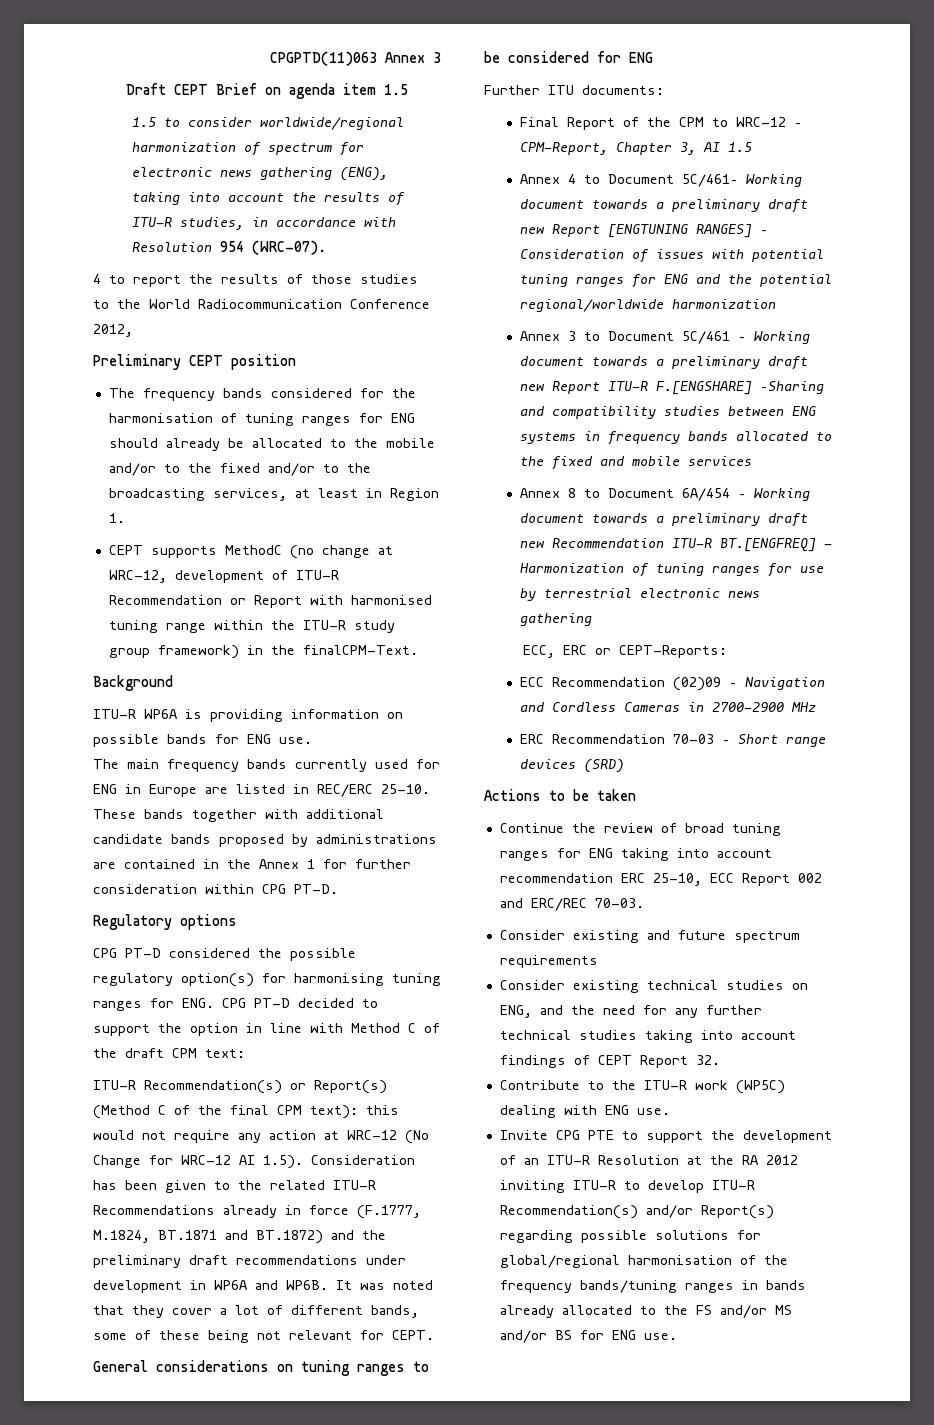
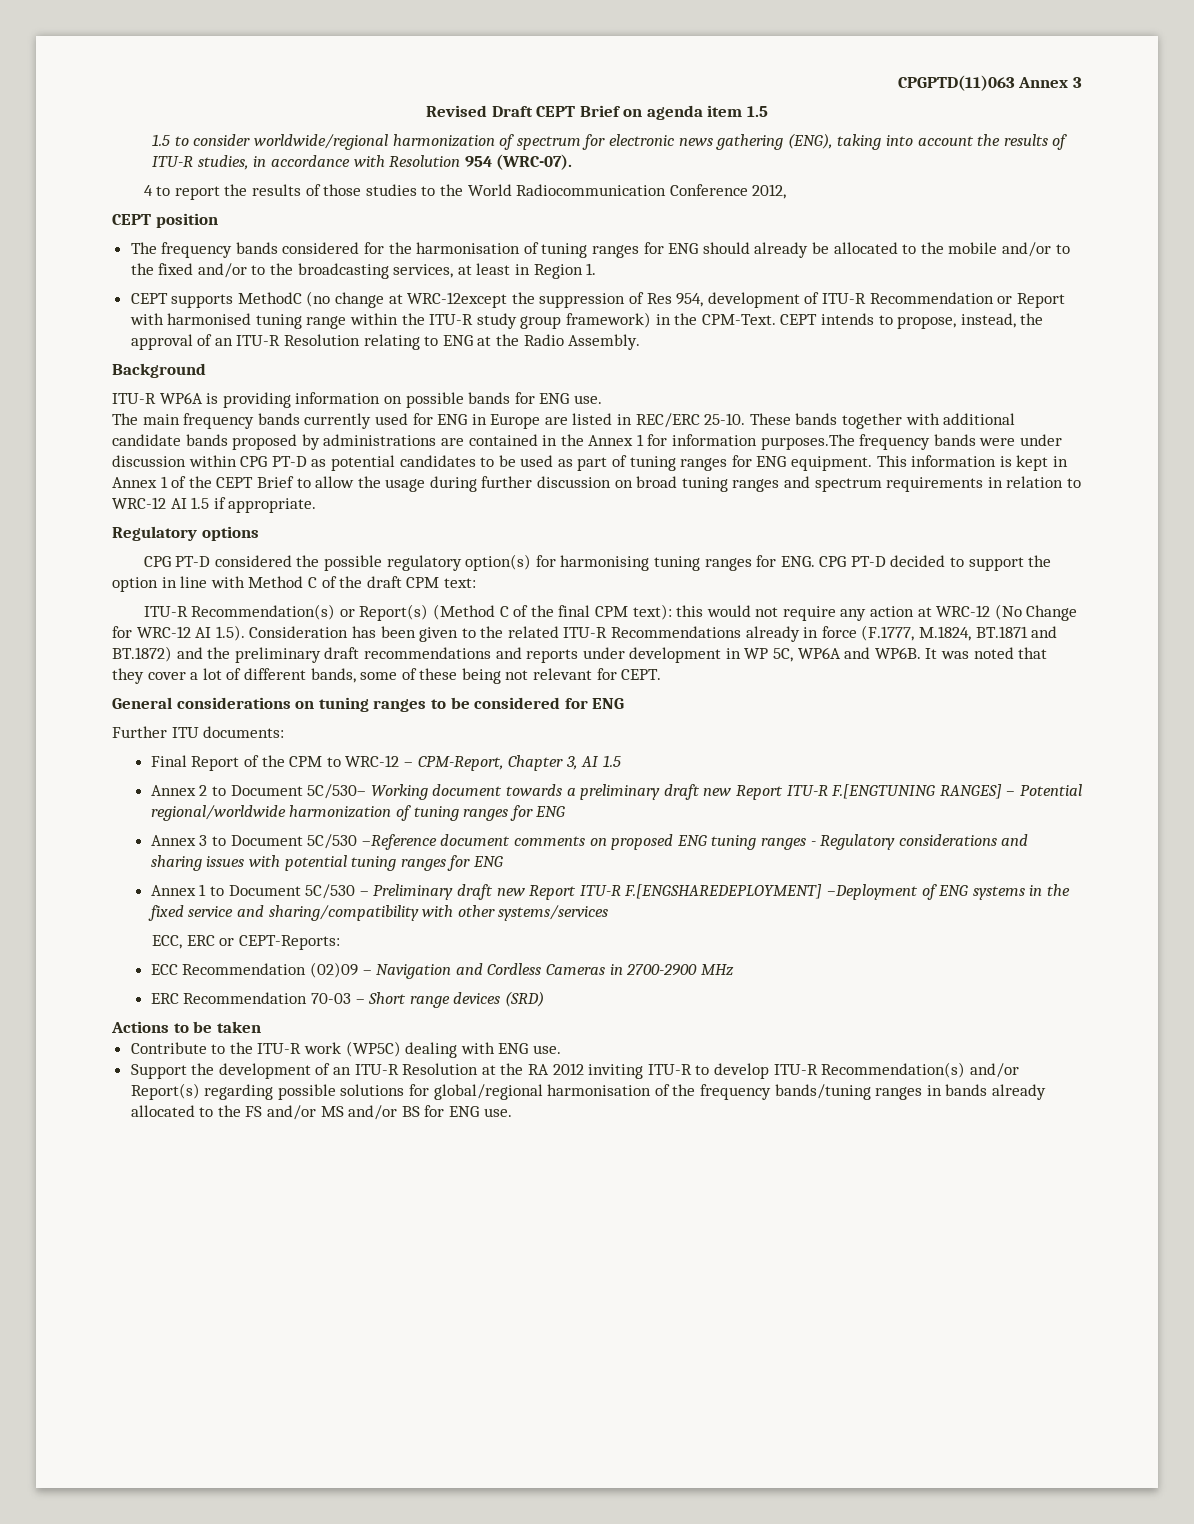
- Draft CEPT Brief on agenda item 1.5
+ Revised Draft CEPT Brief on agenda item 1.5
- Preliminary CEPT position
+ CEPT position
- CEPT supports MethodC (no change at WRC-12, development of ITU-R Recommendation or Report with harmonised tuning range within the ITU-R study group framework) in the finalCPM-Text.
+ CEPT supports MethodC (no change at WRC-12except the suppression of Res 954, development of ITU-R Recommendation or Report with harmonised tuning range within the ITU-R study group framework) in the CPM-Text. CEPT intends to propose, instead, the approval of an ITU-R Resolution relating to ENG at the Radio Assembly.
- These bands together with additional candidate bands proposed by administrations are contained in the Annex 1 for further consideration within CPG PT-D.
+ These bands together with additional candidate bands proposed by administrations are contained in the Annex 1 for information purposes.The frequency bands were under discussion within CPG PT-D as potential candidates to be used as part of tuning ranges for ENG equipment. This information is kept in Annex 1 of the CEPT Brief to allow the usage during further discussion on broad tuning ranges and spectrum requirements in relation to WRC-12 AI 1.5 if appropriate.
- ITU-R Recommendation(s) or Report(s) (Method C of the final CPM text): this would not require any action at WRC-12 (No Change for WRC-12 AI 1.5). Consideration has been given to the related ITU-R Recommendations already in force (F.1777, M.1824, BT.1871 and BT.1872) and the preliminary draft recommendations under development in WP6A and WP6B.
+ ITU-R Recommendation(s) or Report(s) (Method C of the final CPM text): this would not require any action at WRC-12 (No Change for WRC-12 AI 1.5). Consideration has been given to the related ITU-R Recommendations already in force (F.1777, M.1824, BT.1871 and BT.1872) and the preliminary draft recommendations and reports under development in WP 5C, WP6A and WP6B.
- Annex 4 to Document 5C/461– Working document towards a preliminary draft new Report [ENGTUNING RANGES] – Consideration of issues with potential tuning ranges for ENG and the potential regional/worldwide harmonization
- Annex 3 to Document 5C/461 – Working document towards a preliminary draft new Report ITU-R F.[ENGSHARE] –Sharing and compatibility studies between ENG systems in frequency bands allocated to the fixed and mobile services
- Annex 8 to Document 6A/454 – Working document towards a preliminary draft new Recommendation ITU-R BT.[ENGFREQ] - Harmonization of tuning ranges for use by terrestrial electronic news gathering
+ Annex 2 to Document 5C/530– Working document towards a preliminary draft new Report ITU-R F.[ENGTUNING RANGES] – Potential regional/worldwide harmonization of tuning ranges for ENG
+ Annex 3 to Document 5C/530 –Reference document comments on proposed ENG tuning ranges - Regulatory considerations and sharing issues with potential tuning ranges for ENG
+ Annex 1 to Document 5C/530 – Preliminary draft new Report ITU-R F.[ENGSHAREDEPLOYMENT] –Deployment of ENG systems in the fixed service and sharing/compatibility with other systems/services
- Continue the review of broad tuning ranges for ENG taking into account recommendation ERC 25-10, ECC Report 002 and ERC/REC 70-03.
- Consider existing and future spectrum requirements
- Consider existing technical studies on ENG, and the need for any further technical studies taking into account findings of CEPT Report 32.
- Invite CPG PTE to support the development of an ITU-R Resolution at the RA 2012 inviting ITU-R to develop ITU-R Recommendation(s) and/or Report(s) regarding possible solutions for global/regional harmonisation of the frequency bands/tuning ranges in bands already allocated to the FS and/or MS and/or BS for ENG use.
+ Support the development of an ITU-R Resolution at the RA 2012 inviting ITU-R to develop ITU-R Recommendation(s) and/or Report(s) regarding possible solutions for global/regional harmonisation of the frequency bands/tuning ranges in bands already allocated to the FS and/or MS and/or BS for ENG use.

